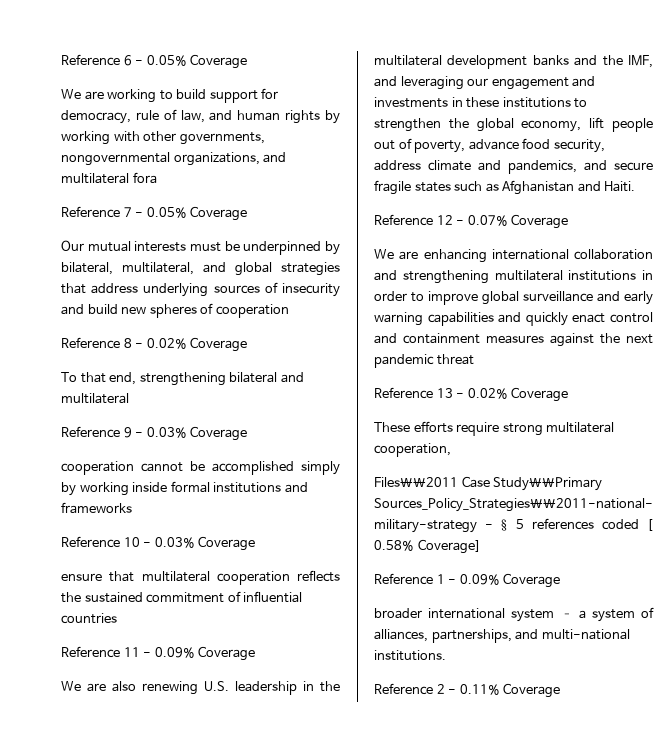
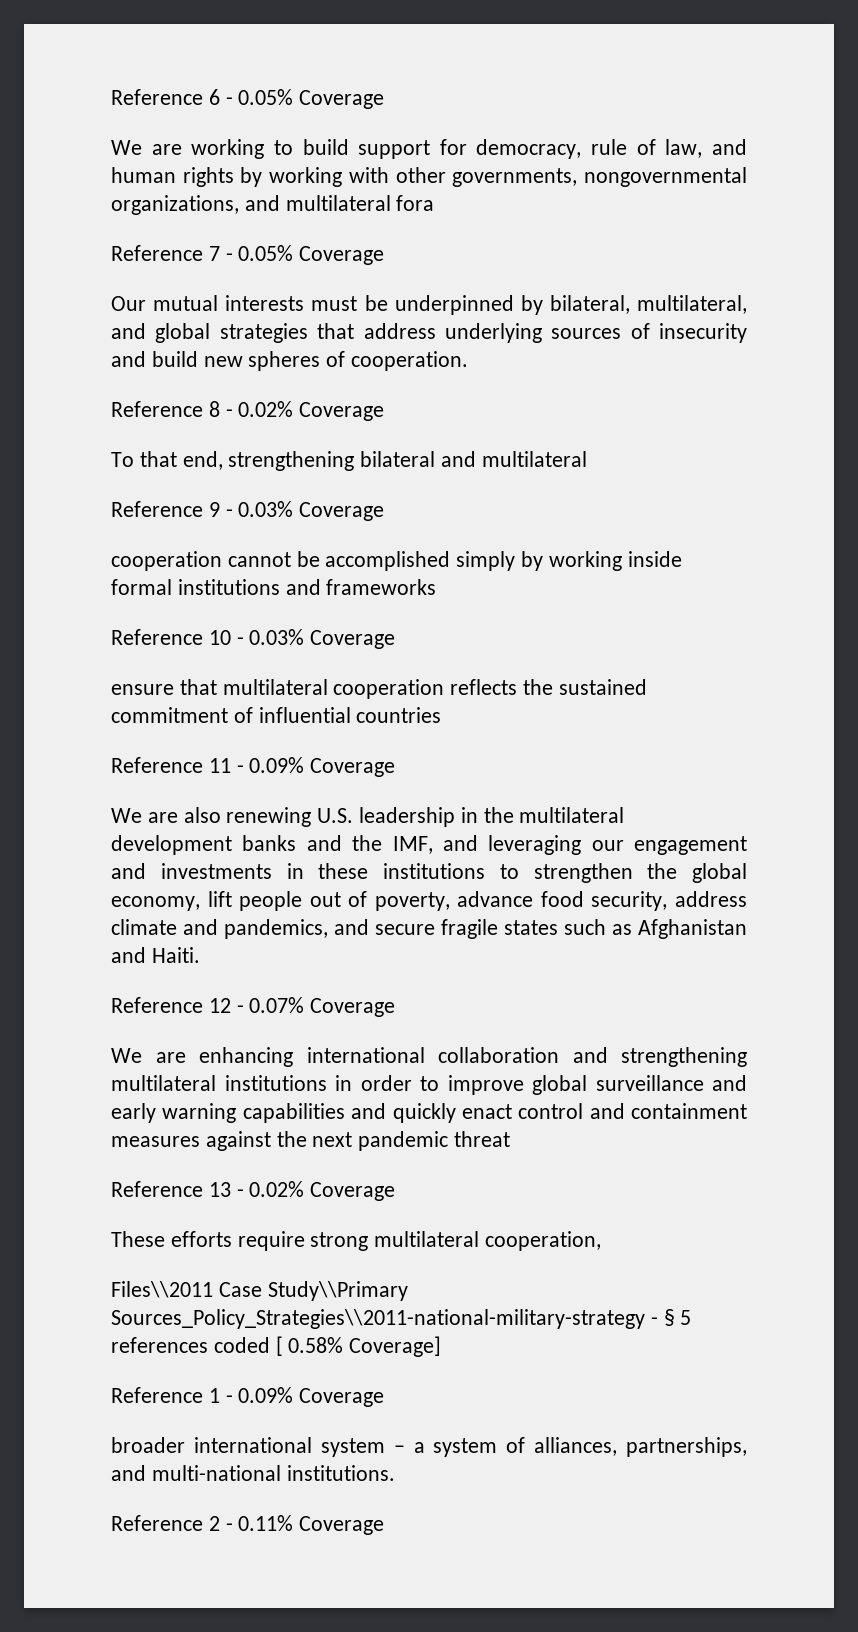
- Our mutual interests must be underpinned by bilateral, multilateral, and global strategies that address underlying sources of insecurity and build new spheres of cooperation
+ Our mutual interests must be underpinned by bilateral, multilateral, and global strategies that address underlying sources of insecurity and build new spheres of cooperation.

